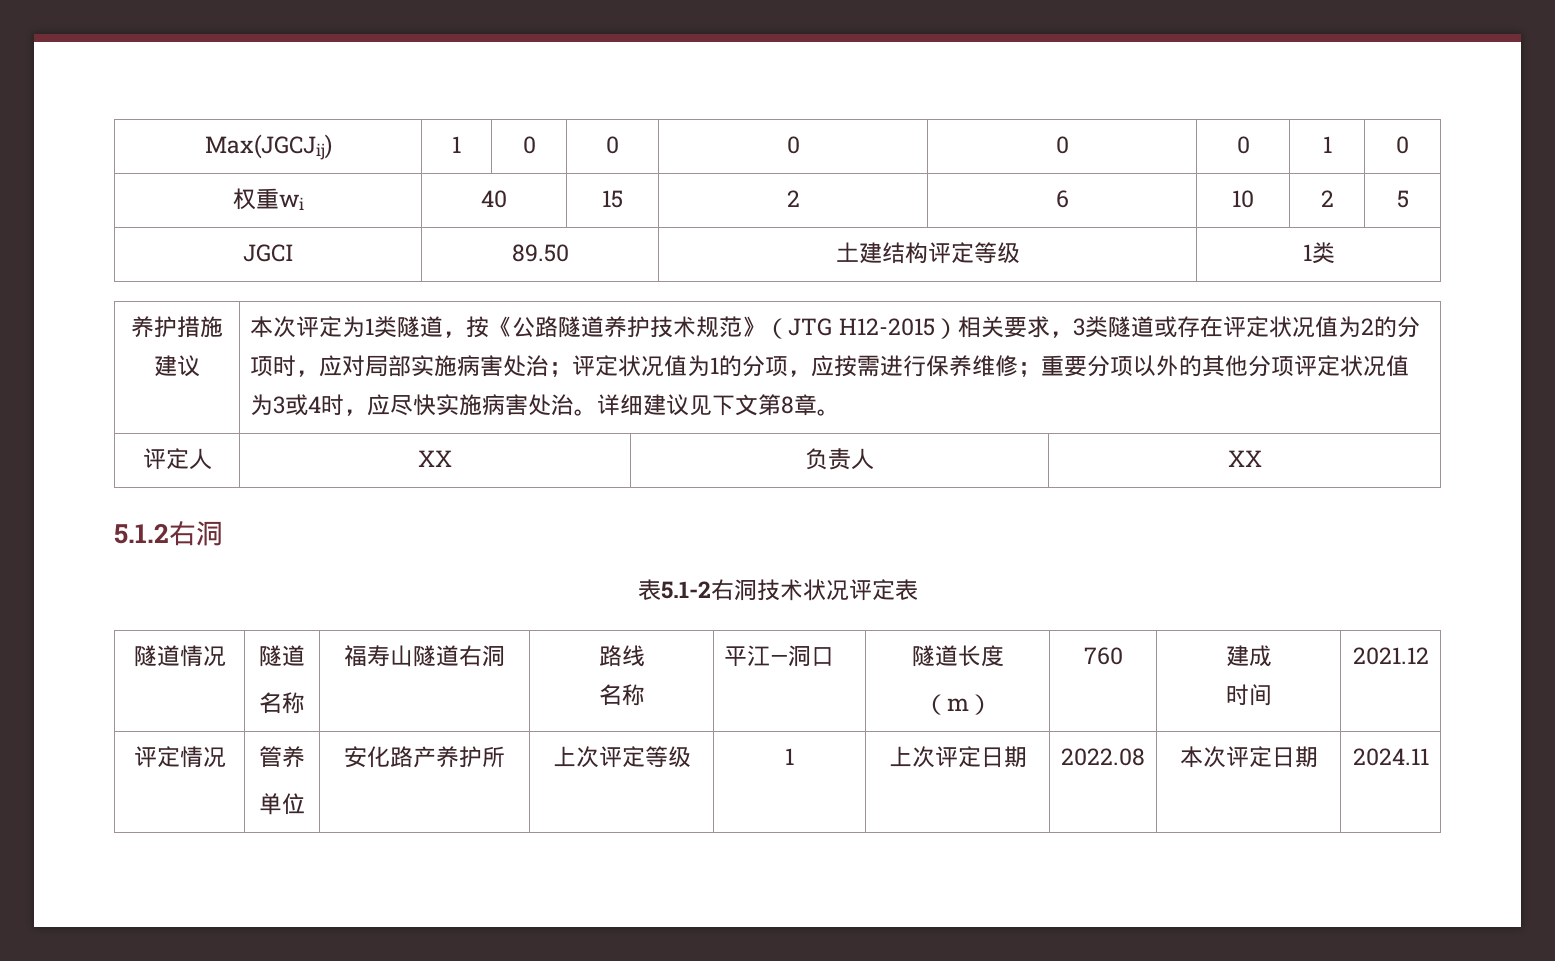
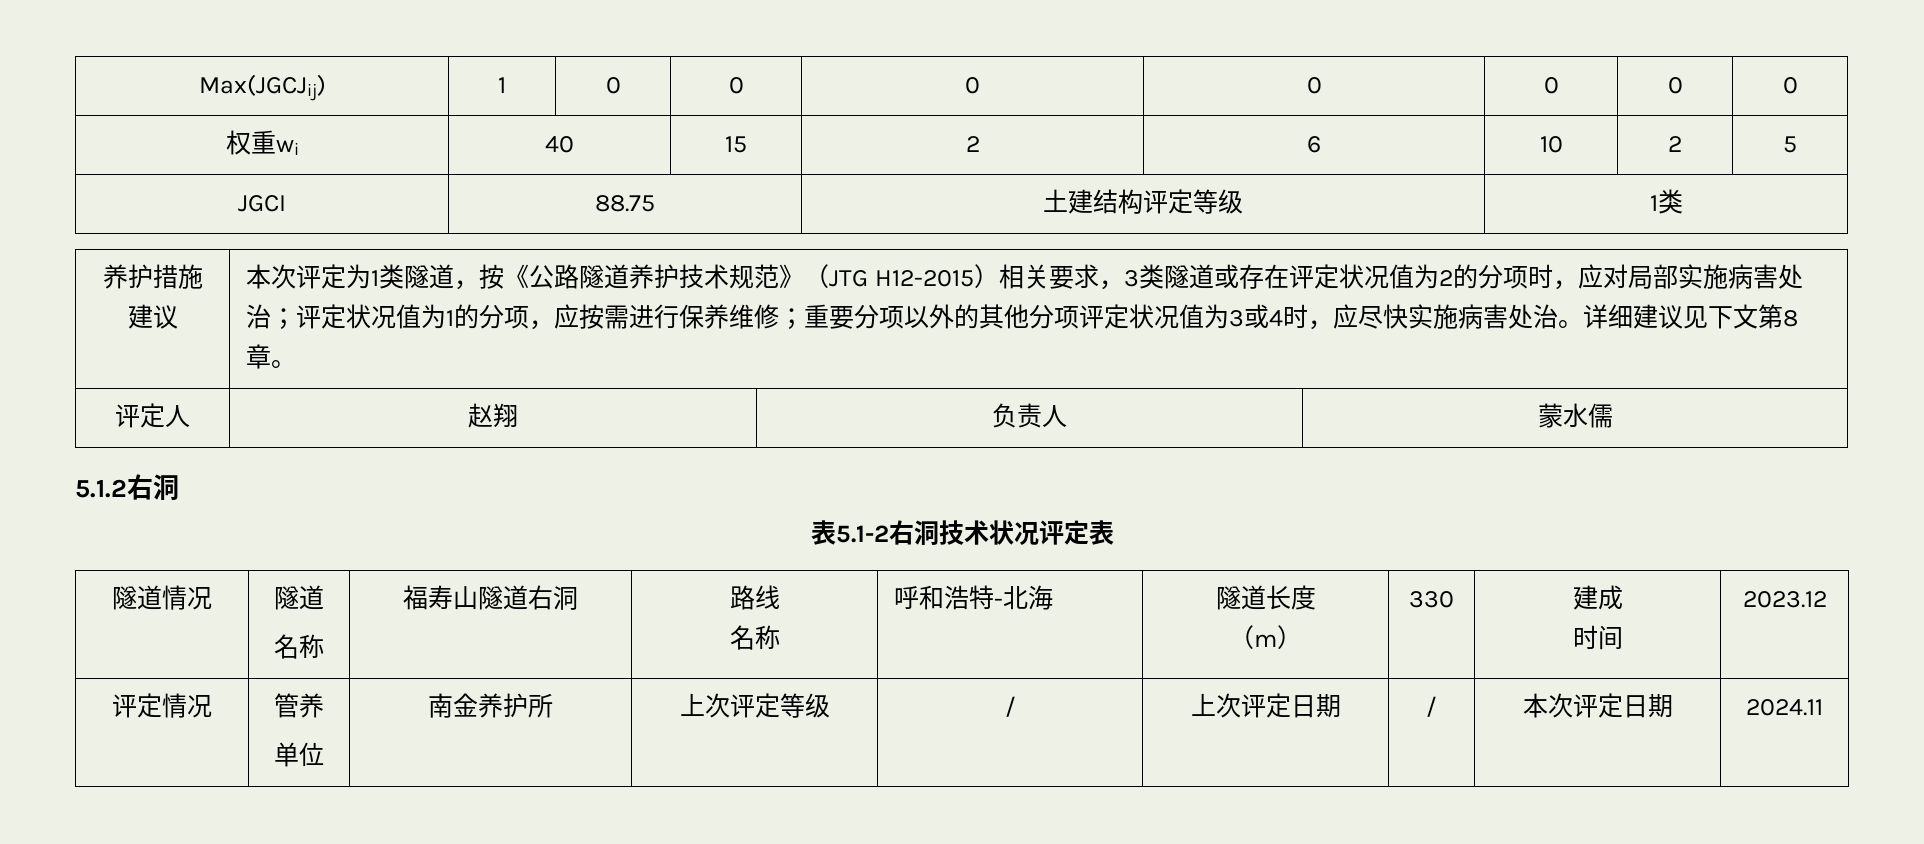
- Max(JGCJij) | 1 | 0 | 0 | 0 | 0 | 0 | 1 | 0
+ Max(JGCJij) | 1 | 0 | 0 | 0 | 0 | 0 | 0 | 0
- JGCI | 89.50 | 土建结构评定等级 | 1类
+ JGCI | 88.75 | 土建结构评定等级 | 1类
- 评定人 | XX | 负责人 | XX
+ 评定人 | 赵翔 | 负责人 | 蒙水儒
  隧道情况 | 隧道
  名称 | 福寿山隧道右洞 | 路线
- 名称 | 平江—洞口 | 隧道长度
- （m） | 760 | 建成
- 时间 | 2021.12
+ 名称 | 呼和浩特-北海 | 隧道长度
+ （m） | 330 | 建成
+ 时间 | 2023.12
  评定情况 | 管养
- 单位 | 安化路产养护所 | 上次评定等级 | 1 | 上次评定日期 | 2022.08 | 本次评定日期 | 2024.11
+ 单位 | 南金养护所 | 上次评定等级 | / | 上次评定日期 | / | 本次评定日期 | 2024.11

